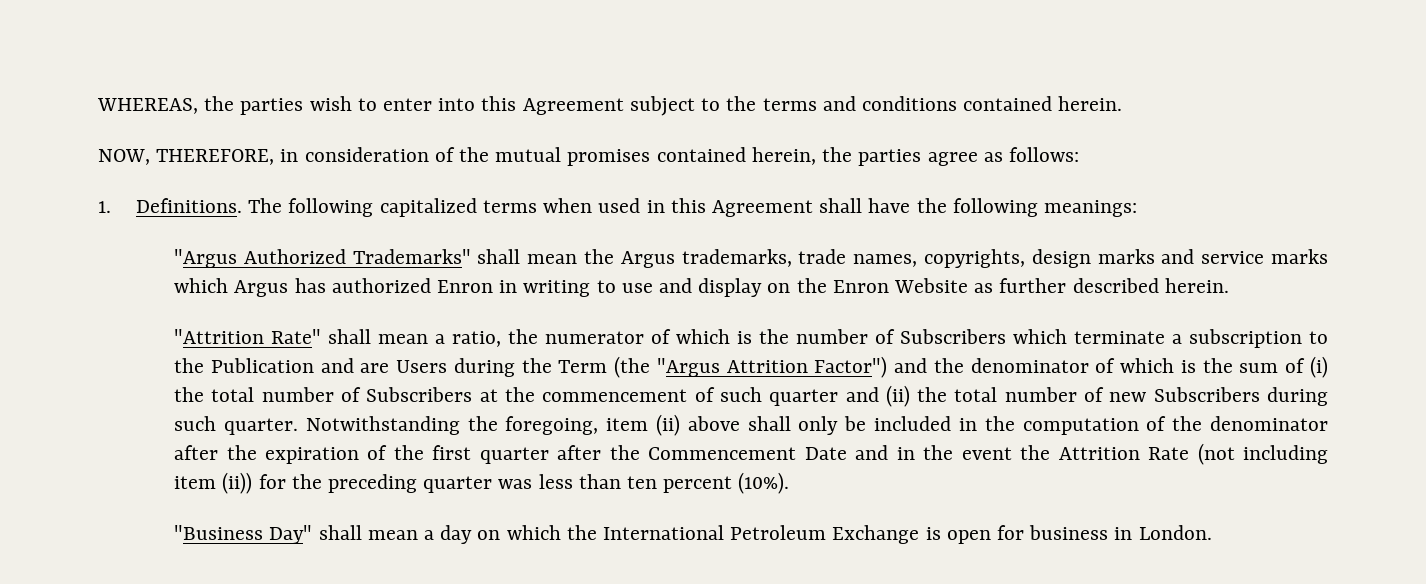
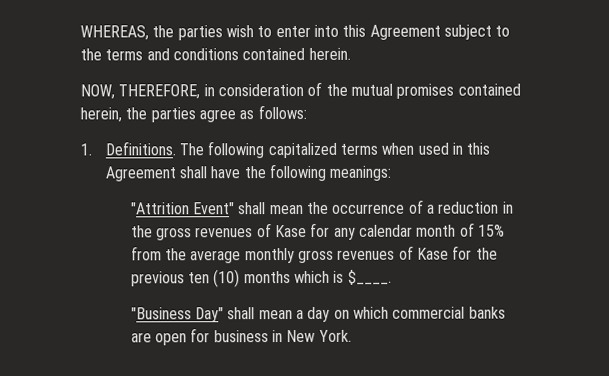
- "Argus Authorized Trademarks" shall mean the Argus trademarks, trade names, copyrights, design marks and service marks which Argus has authorized Enron in writing to use and display on the Enron Website as further described herein.
- "Attrition Rate" shall mean a ratio, the numerator of which is the number of Subscribers which terminate a subscription to the Publication and are Users during the Term (the "Argus Attrition Factor") and the denominator of which is the sum of (i) the total number of Subscribers at the commencement of such quarter and (ii) the total number of new Subscribers during such quarter. Notwithstanding the foregoing, item (ii) above shall only be included in the computation of the denominator after the expiration of the first quarter after the Commencement Date and in the event the Attrition Rate (not including item (ii)) for the preceding quarter was less than ten percent (10%).
+ "Attrition Event" shall mean the occurrence of a reduction in the gross revenues of Kase for any calendar month of 15% from the average monthly gross revenues of Kase for the previous ten (10) months which is $____.
- "Business Day" shall mean a day on which the International Petroleum Exchange is open for business in London.
+ "Business Day" shall mean a day on which commercial banks are open for business in New York.

